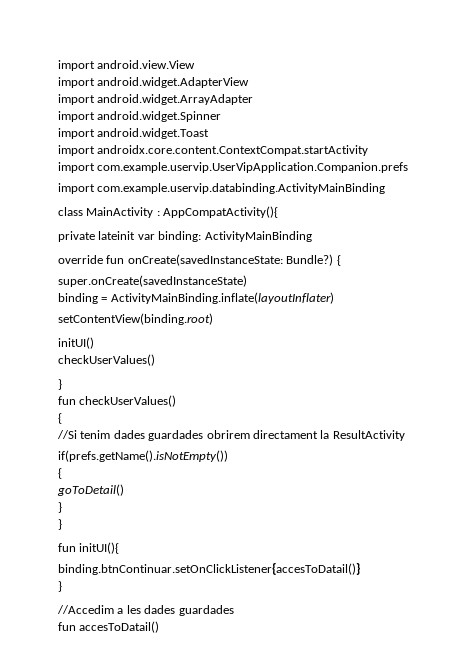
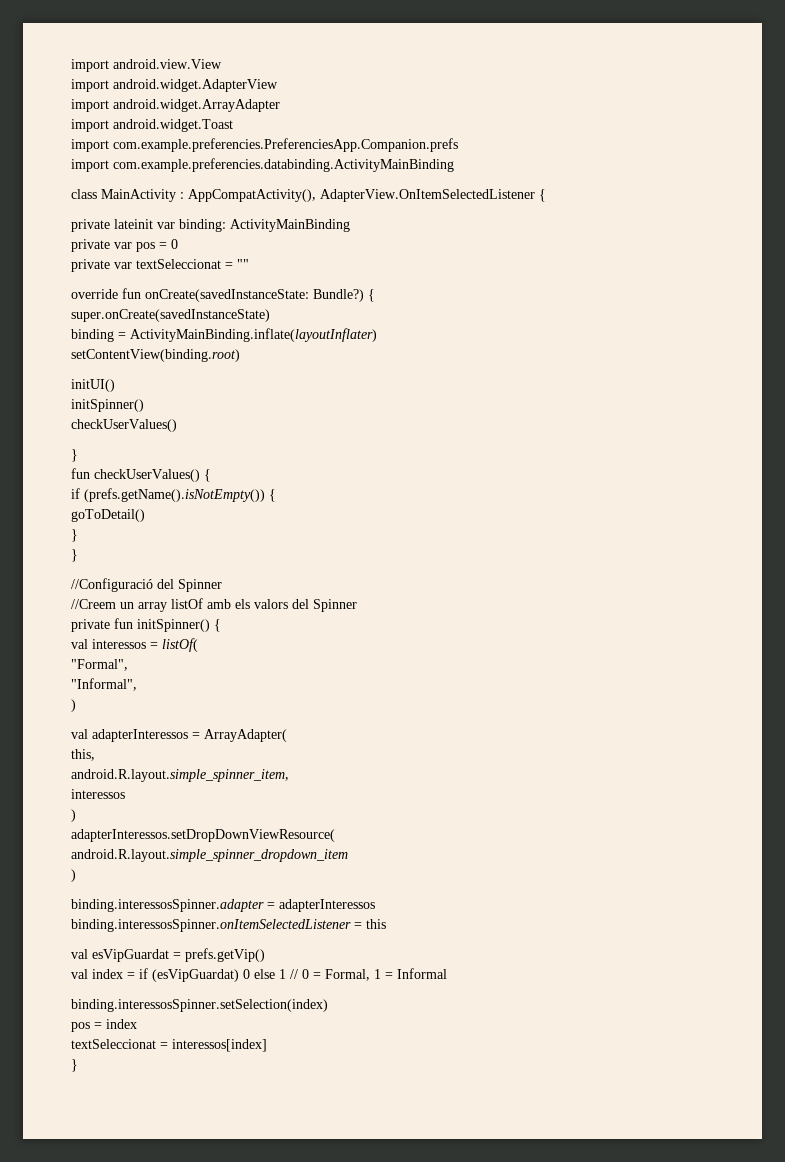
- import android.widget.Spinner
- import androidx.core.content.ContextCompat.startActivity
- import com.example.uservip.UserVipApplication.Companion.prefs
- import com.example.uservip.databinding.ActivityMainBinding
+ import com.example.preferencies.PreferenciesApp.Companion.prefs
+ import com.example.preferencies.databinding.ActivityMainBinding
- class MainActivity : AppCompatActivity(){
+ class MainActivity : AppCompatActivity(), AdapterView.OnItemSelectedListener {
+ private var pos = 0
+ private var textSeleccionat = ""
  initUI()
+ initSpinner()
- fun checkUserValues()
- {
- //Si tenim dades guardades obrirem directament la ResultActivity
- if(prefs.getName().isNotEmpty())
- {
+ fun checkUserValues() {
+ if (prefs.getName().isNotEmpty()) {
  goToDetail()
  }
  }
- fun initUI(){
- binding.btnContinuar.setOnClickListener{accesToDatail()}
+ //Configuració del Spinner
+ //Creem un array listOf amb els valors del Spinner
+ private fun initSpinner() {
+ val interessos = listOf(
+ "Formal",
+ "Informal",
+ )
+ val adapterInteressos = ArrayAdapter(
+ this,
+ android.R.layout.simple_spinner_item,
+ interessos
+ )
+ adapterInteressos.setDropDownViewResource(
+ android.R.layout.simple_spinner_dropdown_item
+ )
+ binding.interessosSpinner.adapter = adapterInteressos
+ binding.interessosSpinner.onItemSelectedListener = this
+ val esVipGuardat = prefs.getVip()
+ val index = if (esVipGuardat) 0 else 1 // 0 = Formal, 1 = Informal
+ binding.interessosSpinner.setSelection(index)
+ pos = index
+ textSeleccionat = interessos[index]
  }
- //Accedim a les dades guardades
- fun accesToDatail()

